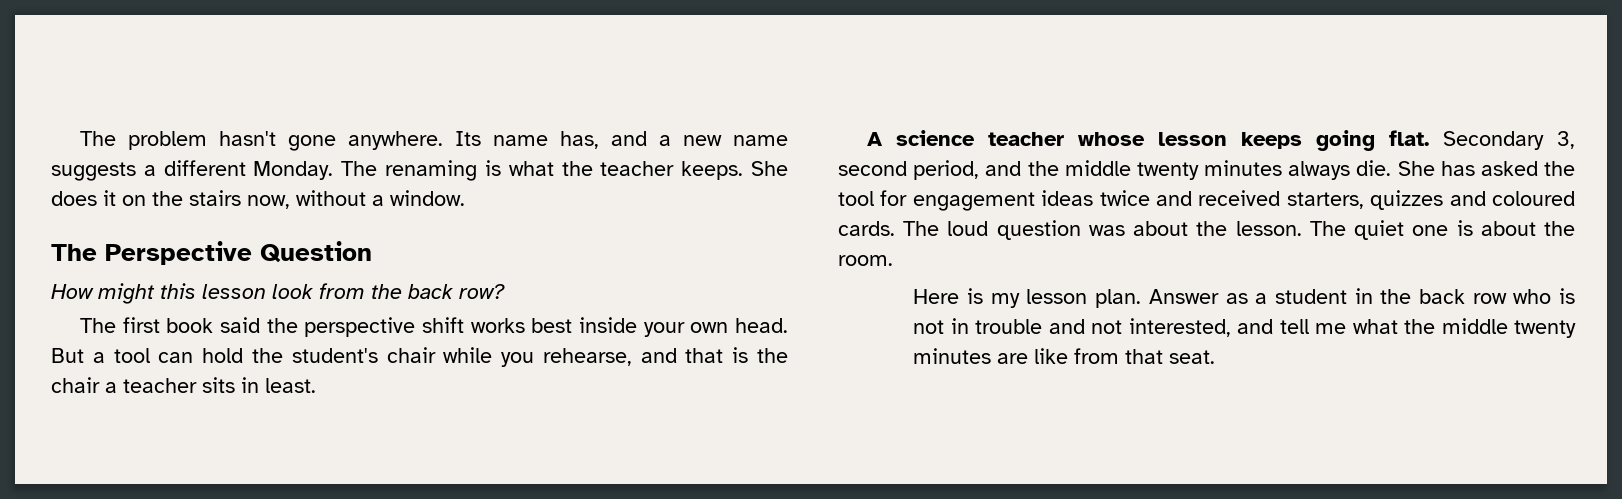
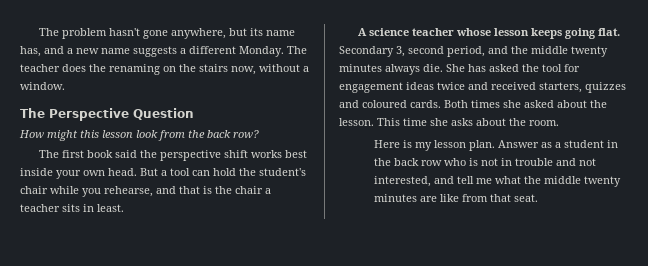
- The problem hasn't gone anywhere. Its name has, and a new name suggests a different Monday.
+ The problem hasn't gone anywhere, but its name has, and a new name suggests a different Monday.
- The renaming is what the teacher keeps. She does it on the stairs now, without a window.
+ The teacher does the renaming on the stairs now, without a window.
- The loud question was about the lesson. The quiet one is about the room.
+ Both times she asked about the lesson. This time she asks about the room.

